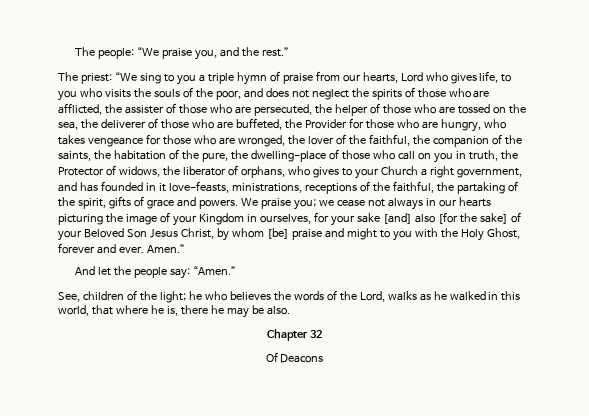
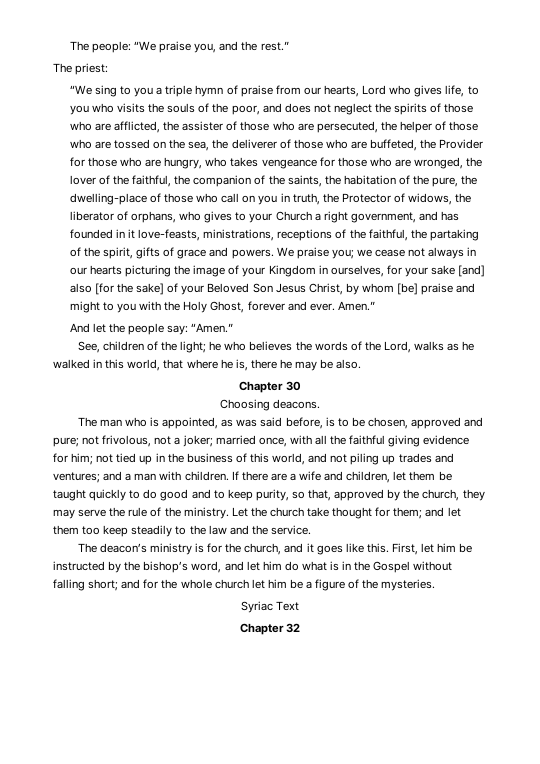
- The priest: “We sing to you a triple hymn of praise from our hearts, Lord who gives life, to you who visits the souls of the poor, and does not neglect the spirits of those who are afflicted, the assister of those who are persecuted, the helper of those who are tossed on the sea, the deliverer of those who are buffeted, the Provider for those who are hungry, who takes vengeance for those who are wronged, the lover of the faithful, the companion of the saints, the habitation of the pure, the dwelling-place of those who call on you in truth, the Protector of widows, the liberator of orphans, who gives to your Church a right government, and has founded in it love-feasts, ministrations, receptions of the faithful, the partaking of the spirit, gifts of grace and powers.
+ The priest:
+ “We sing to you a triple hymn of praise from our hearts, Lord who gives life, to you who visits the souls of the poor, and does not neglect the spirits of those who are afflicted, the assister of those who are persecuted, the helper of those who are tossed on the sea, the deliverer of those who are buffeted, the Provider for those who are hungry, who takes vengeance for those who are wronged, the lover of the faithful, the companion of the saints, the habitation of the pure, the dwelling-place of those who call on you in truth, the Protector of widows, the liberator of orphans, who gives to your Church a right government, and has founded in it love-feasts, ministrations, receptions of the faithful, the partaking of the spirit, gifts of grace and powers.
+ Chapter 30
+ Choosing deacons.
+ The man who is appointed, as was said before, is to be chosen, approved and pure; not frivolous, not a joker; married once, with all the faithful giving evidence for him; not tied up in the business of this world, and not piling up trades and ventures; and a man with children. If there are a wife and children, let them be taught quickly to do good and to keep purity, so that, approved by the church, they may serve the rule of the ministry. Let the church take thought for them; and let them too keep steadily to the law and the service.
+ The deacon’s ministry is for the church, and it goes like this. First, let him be instructed by the bishop’s word, and let him do what is in the Gospel without falling short; and for the whole church let him be a figure of the mysteries.
+ Syriac Text
- Of Deacons

